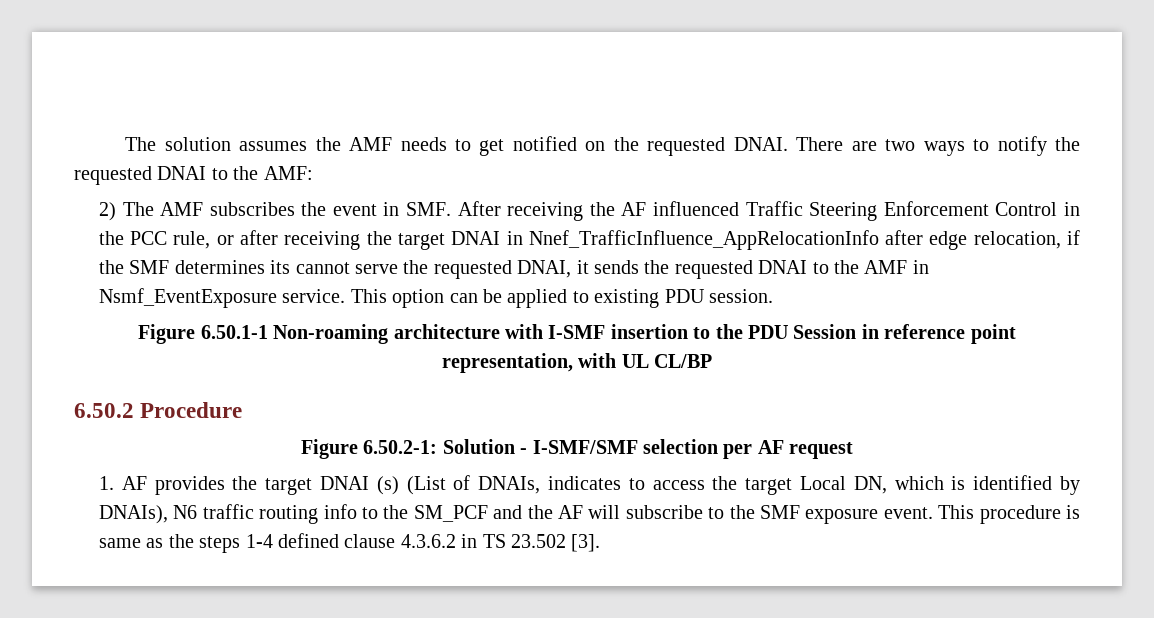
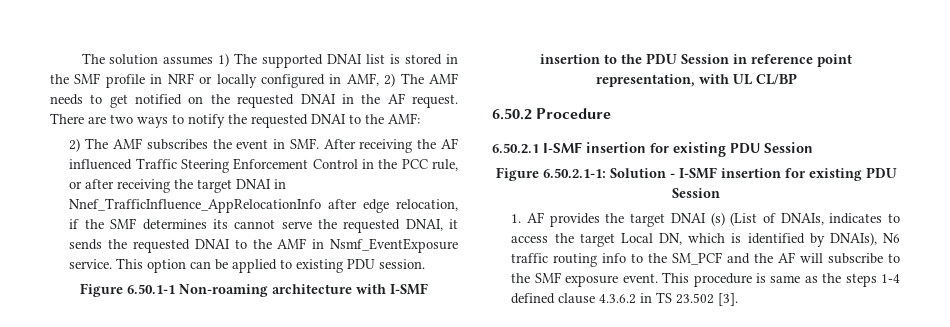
- The solution assumes the AMF needs to get notified on the requested DNAI.
+ The solution assumes 1) The supported DNAI list is stored in the SMF profile in NRF or locally configured in AMF, 2) The AMF needs to get notified on the requested DNAI in the AF request.
- Figure 6.50.2-1: Solution - I-SMF/SMF selection per AF request
+ 6.50.2.1 I-SMF insertion for existing PDU Session
+ Figure 6.50.2.1-1: Solution - I-SMF insertion for existing PDU Session

